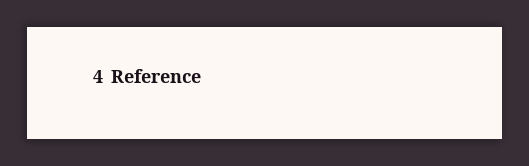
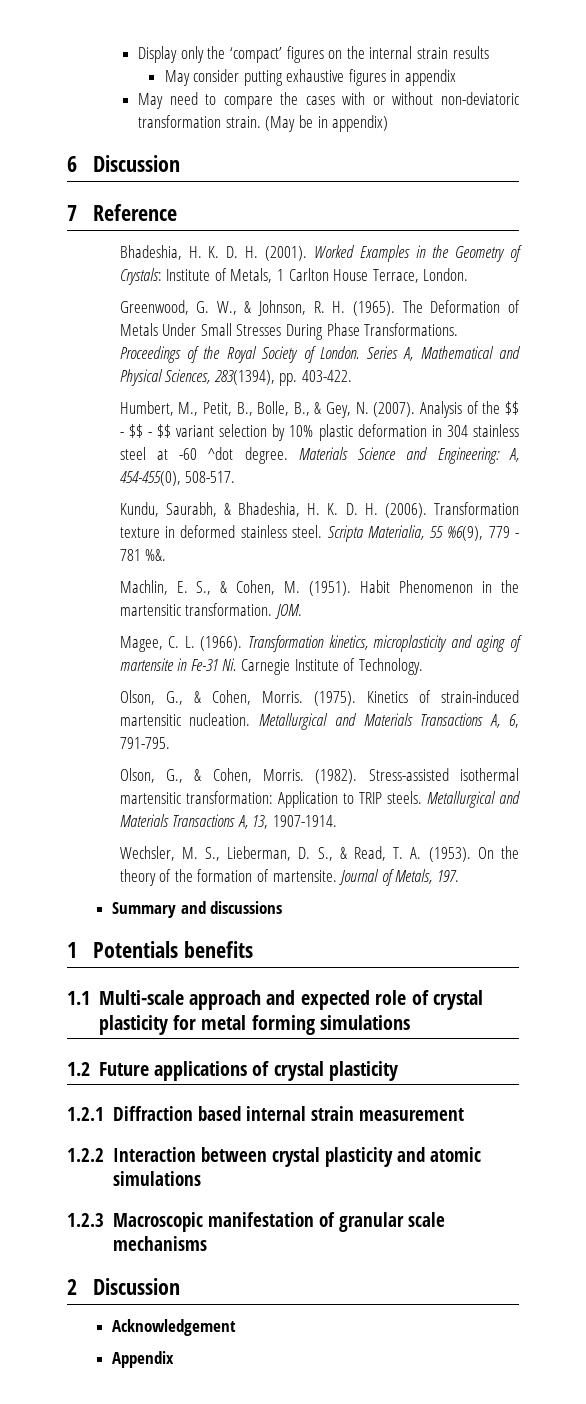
- 4 Reference
+ Display only the ‘compact’ figures on the internal strain results
+ May consider putting exhaustive figures in appendix
+ May need to compare the cases with or without non-deviatoric transformation strain. (May be in appendix)
+ 6 Discussion
+ 7 Reference
+ Bhadeshia, H. K. D. H. (2001). Worked Examples in the Geometry of Crystals: Institute of Metals, 1 Carlton House Terrace, London.
+ Greenwood, G. W., & Johnson, R. H. (1965). The Deformation of Metals Under Small Stresses During Phase Transformations. Proceedings of the Royal Society of London. Series A, Mathematical and Physical Sciences, 283(1394), pp. 403-422.
+ Humbert, M., Petit, B., Bolle, B., & Gey, N. (2007). Analysis of the $$ - $$ - $$ variant selection by 10% plastic deformation in 304 stainless steel at -60 ^dot degree. Materials Science and Engineering: A, 454-455(0), 508-517.
+ Kundu, Saurabh, & Bhadeshia, H. K. D. H. (2006). Transformation texture in deformed stainless steel. Scripta Materialia, 55 %6(9), 779 - 781 %&.
+ Machlin, E. S., & Cohen, M. (1951). Habit Phenomenon in the martensitic transformation. JOM.
+ Magee, C. L. (1966). Transformation kinetics, microplasticity and aging of martensite in Fe-31 Ni. Carnegie Institute of Technology.
+ Olson, G., & Cohen, Morris. (1975). Kinetics of strain-induced martensitic nucleation. Metallurgical and Materials Transactions A, 6, 791-795.
+ Olson, G., & Cohen, Morris. (1982). Stress-assisted isothermal martensitic transformation: Application to TRIP steels. Metallurgical and Materials Transactions A, 13, 1907-1914.
+ Wechsler, M. S., Lieberman, D. S., & Read, T. A. (1953). On the theory of the formation of martensite. Journal of Metals, 197.
+ Summary and discussions
+ 1 Potentials benefits
+ 1.1 Multi-scale approach and expected role of crystal plasticity for metal forming simulations
+ 1.2 Future applications of crystal plasticity
+ 1.2.1 Diffraction based internal strain measurement
+ 1.2.2 Interaction between crystal plasticity and atomic simulations
+ 1.2.3 Macroscopic manifestation of granular scale mechanisms
+ 2 Discussion
+ Acknowledgement
+ Appendix

